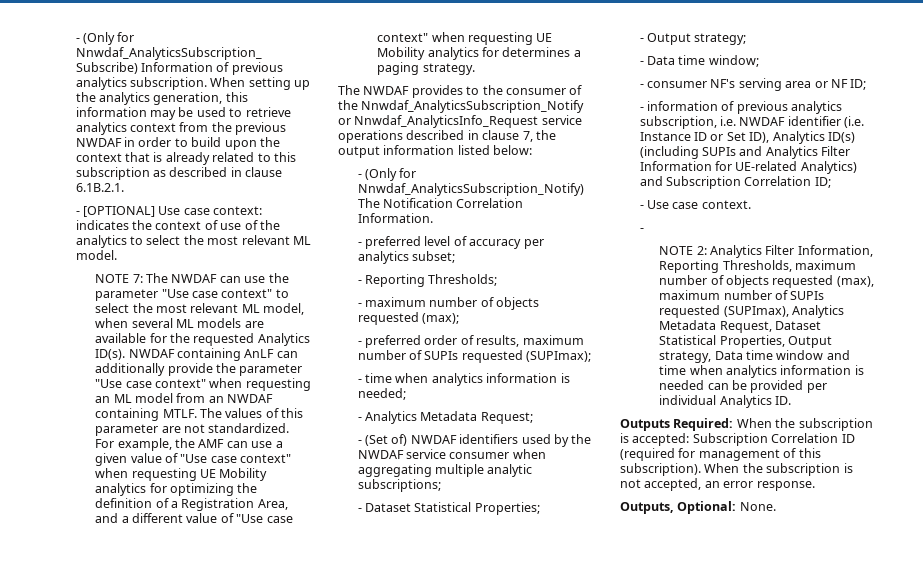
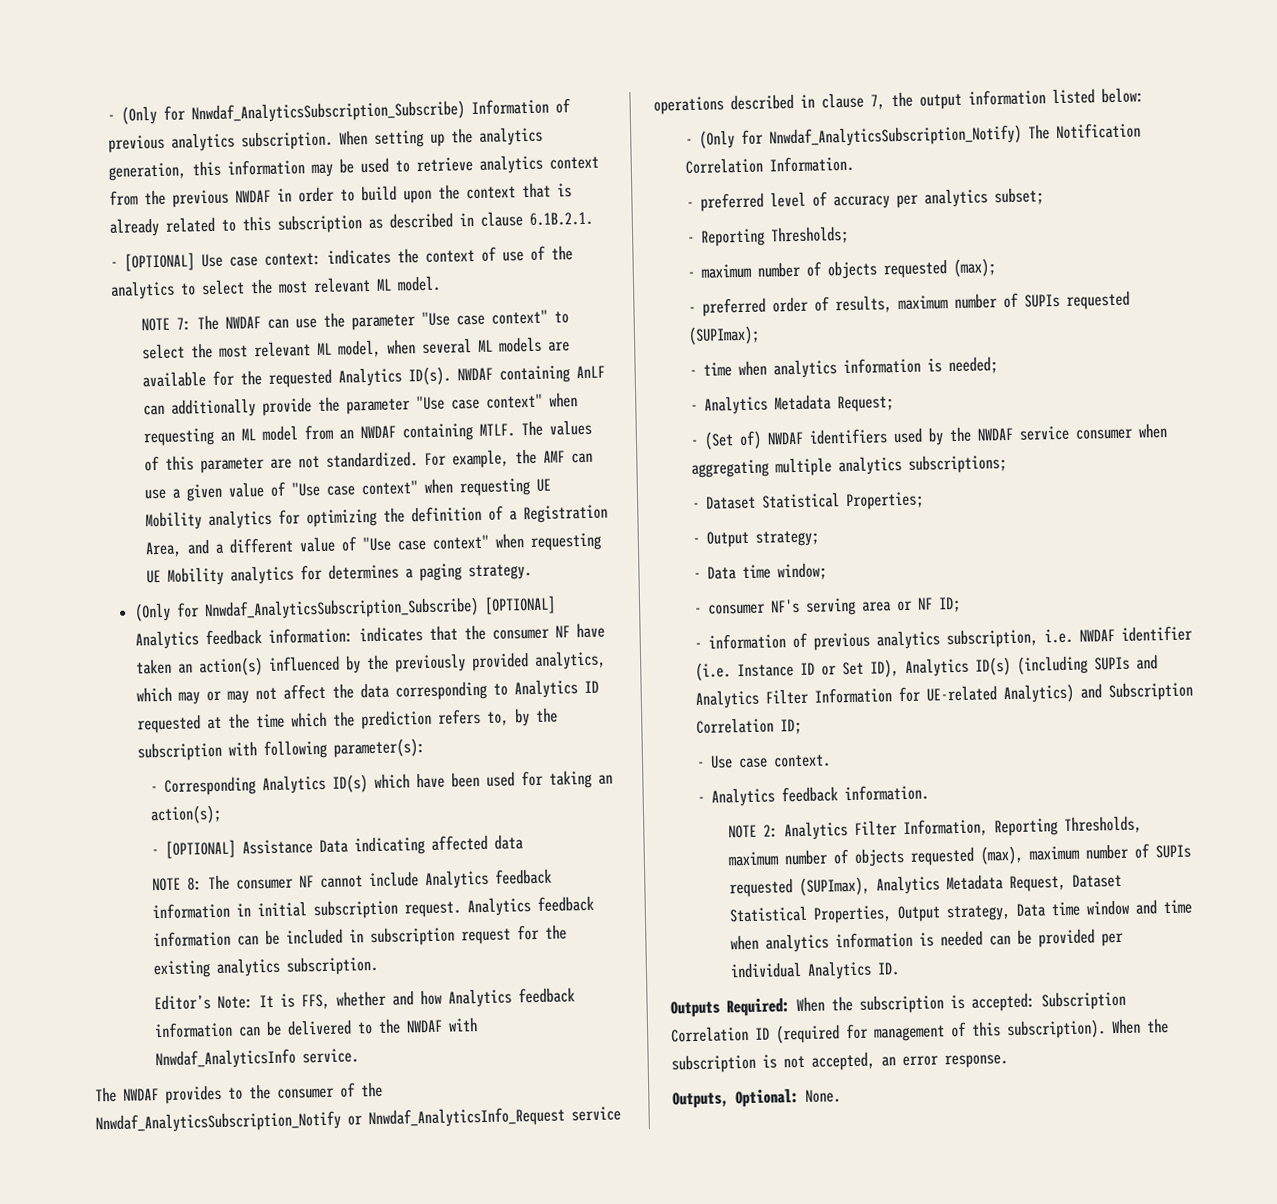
+ (Only for Nnwdaf_AnalyticsSubscription_Subscribe) [OPTIONAL] Analytics feedback information: indicates that the consumer NF have taken an action(s) influenced by the previously provided analytics, which may or may not affect the data corresponding to Analytics ID requested at the time which the prediction refers to, by the subscription with following parameter(s):
+ - Corresponding Analytics ID(s) which have been used for taking an action(s);
+ - [OPTIONAL] Assistance Data indicating affected data
+ NOTE 8: The consumer NF cannot include Analytics feedback information in initial subscription request. Analytics feedback information can be included in subscription request for the existing analytics subscription.
+ Editor’s Note: It is FFS, whether and how Analytics feedback information can be delivered to the NWDAF with Nnwdaf_AnalyticsInfo service.
- - (Set of) NWDAF identifiers used by the NWDAF service consumer when aggregating multiple analytic subscriptions;
+ - (Set of) NWDAF identifiers used by the NWDAF service consumer when aggregating multiple analytics subscriptions;
  - Use case context.
- -
+ - Analytics feedback information.

